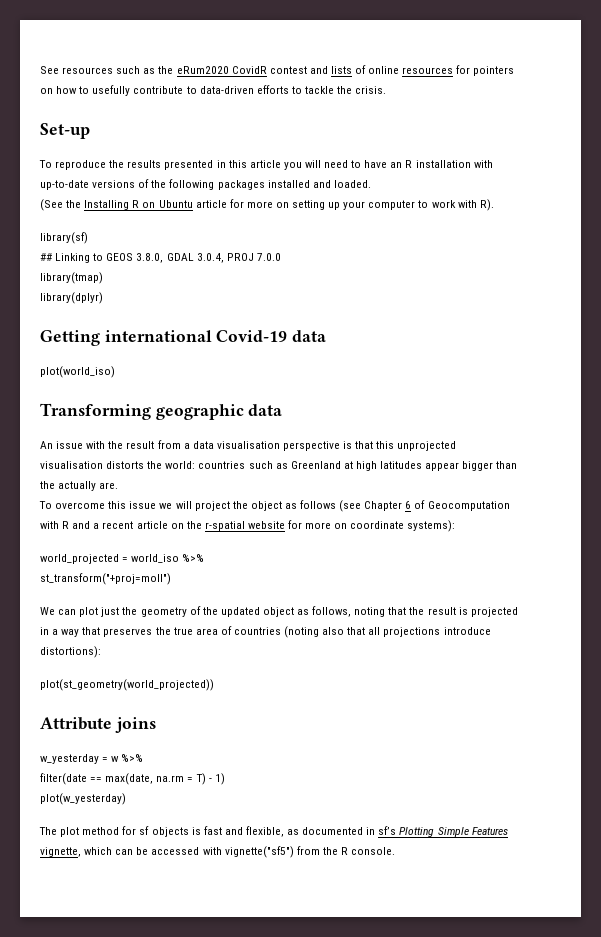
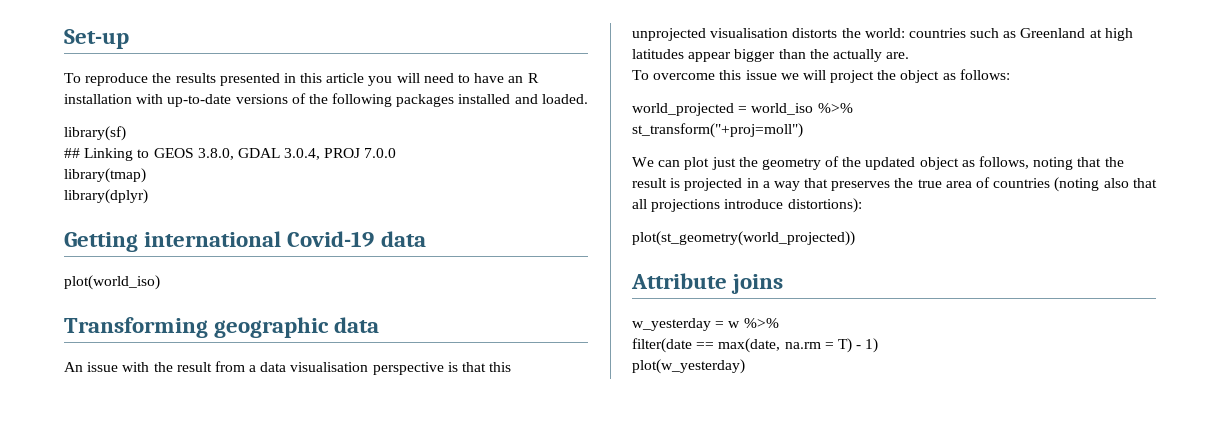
- See resources such as the eRum2020 CovidR contest and lists of online resources for pointers on how to usefully contribute to data-driven efforts to tackle the crisis.
- (See the Installing R on Ubuntu article for more on setting up your computer to work with R).
- To overcome this issue we will project the object as follows (see Chapter 6 of Geocomputation with R and a recent article on the r-spatial website for more on coordinate systems):
+ To overcome this issue we will project the object as follows:
- The plot method for sf objects is fast and flexible, as documented in sf’s Plotting Simple Features vignette, which can be accessed with vignette("sf5") from the R console.

